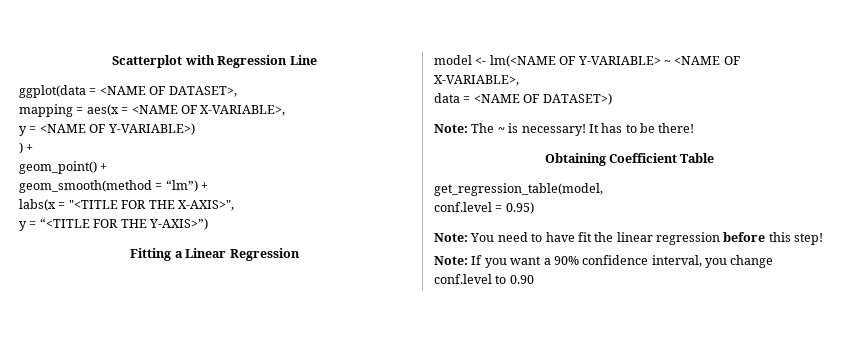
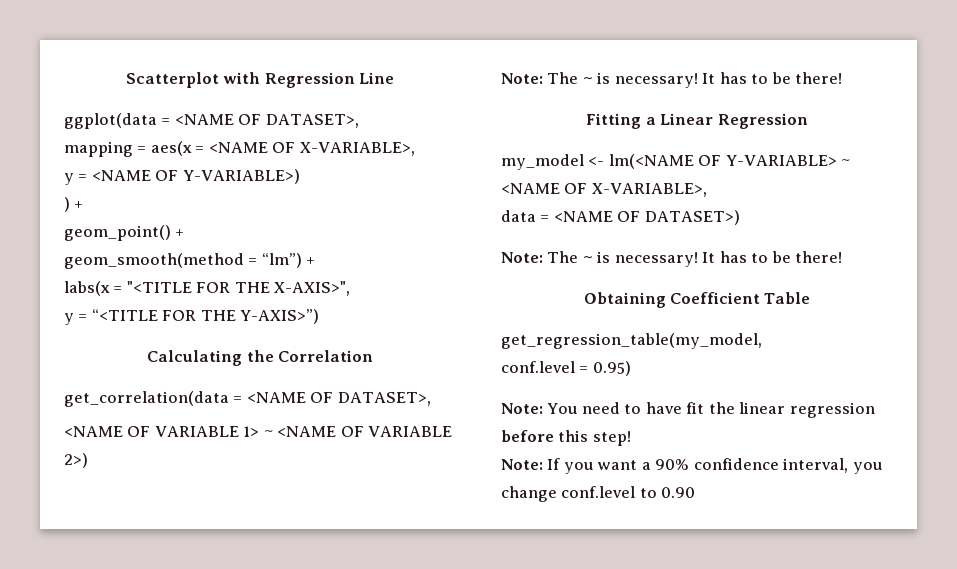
+ Calculating the Correlation
+ get_correlation(data = <NAME OF DATASET>,
+ <NAME OF VARIABLE 1> ~ <NAME OF VARIABLE 2>)
+ Note: The ~ is necessary! It has to be there!
- model <- lm(<NAME OF Y-VARIABLE> ~ <NAME OF X-VARIABLE>,
+ my_model <- lm(<NAME OF Y-VARIABLE> ~ <NAME OF X-VARIABLE>,
- get_regression_table(model,
+ get_regression_table(my_model,

